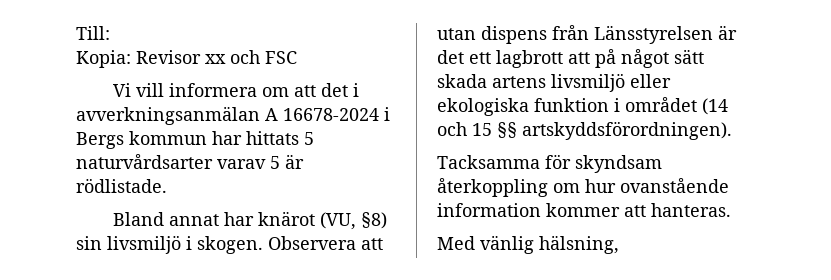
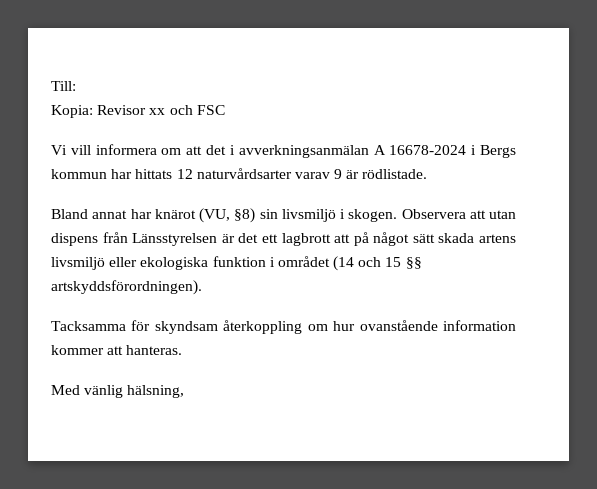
- Vi vill informera om att det i avverkningsanmälan A 16678-2024 i Bergs kommun har hittats 5 naturvårdsarter varav 5 är rödlistade.
+ Vi vill informera om att det i avverkningsanmälan A 16678-2024 i Bergs kommun har hittats 12 naturvårdsarter varav 9 är rödlistade.

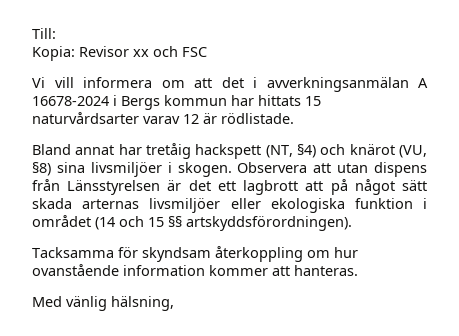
- Vi vill informera om att det i avverkningsanmälan A 16678-2024 i Bergs kommun har hittats 12 naturvårdsarter varav 9 är rödlistade.
+ Vi vill informera om att det i avverkningsanmälan A 16678-2024 i Bergs kommun har hittats 15 naturvårdsarter varav 12 är rödlistade.
- Bland annat har knärot (VU, §8) sin livsmiljö i skogen.
+ Bland annat har tretåig hackspett (NT, §4) och knärot (VU, §8) sina livsmiljöer i skogen.
- Observera att utan dispens från Länsstyrelsen är det ett lagbrott att på något sätt skada artens livsmiljö eller ekologiska funktion i området (14 och 15 §§ artskyddsförordningen).
+ Observera att utan dispens från Länsstyrelsen är det ett lagbrott att på något sätt skada arternas livsmiljöer eller ekologiska funktion i området (14 och 15 §§ artskyddsförordningen).

